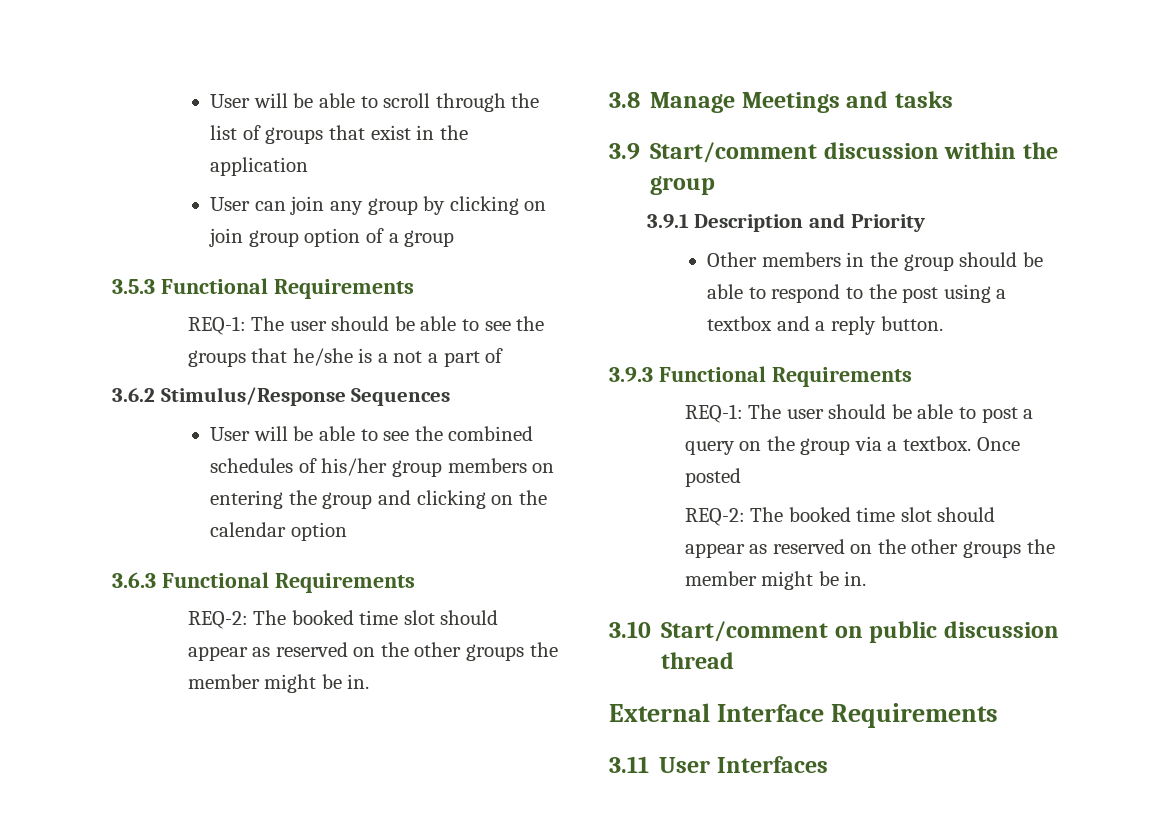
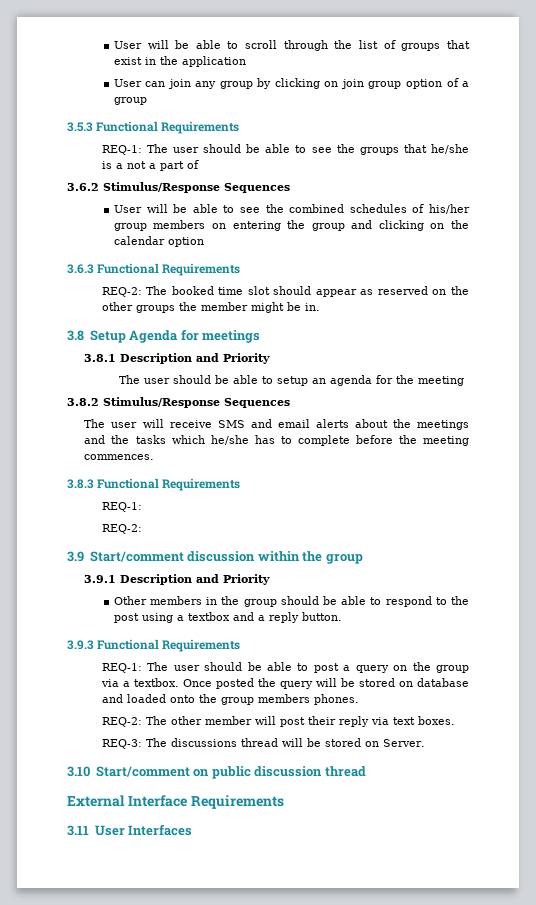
- 3.8 Manage Meetings and tasks
+ 3.8 Setup Agenda for meetings
+ 3.8.1 Description and Priority
+ The user should be able to setup an agenda for the meeting
+ 3.8.2 Stimulus/Response Sequences
+ The user will receive SMS and email alerts about the meetings and the tasks which he/she has to complete before the meeting commences.
+ 3.8.3 Functional Requirements
+ REQ-1:
+ REQ-2:
- Once posted
- REQ-2: The booked time slot should appear as reserved on the other groups the member might be in.
+ Once posted the query will be stored on database and loaded onto the group members phones.
+ REQ-2: The other member will post their reply via text boxes.
+ REQ-3: The discussions thread will be stored on Server.

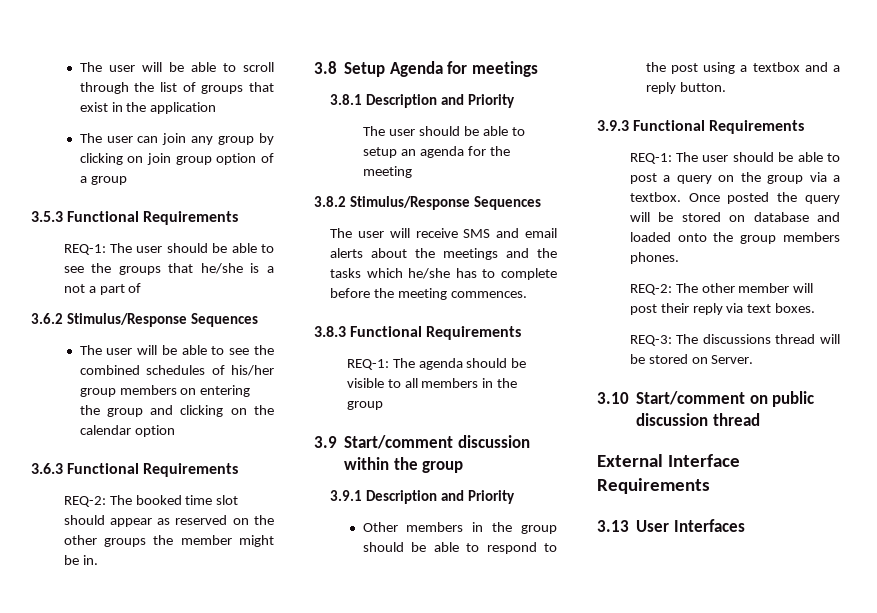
- User will be able to scroll through the list of groups that exist in the application
+ The user will be able to scroll through the list of groups that exist in the application
- User can join any group by clicking on join group option of a group
+ The user can join any group by clicking on join group option of a group
- User will be able to see the combined schedules of his/her group members on entering the group and clicking on the calendar option
+ The user will be able to see the combined schedules of his/her group members on entering the group and clicking on the calendar option
  3.8.3 Functional Requirements
- REQ-1:
- REQ-2:
+ REQ-1: The agenda should be visible to all members in the group
- 3.11 User Interfaces
+ 3.13 User Interfaces

